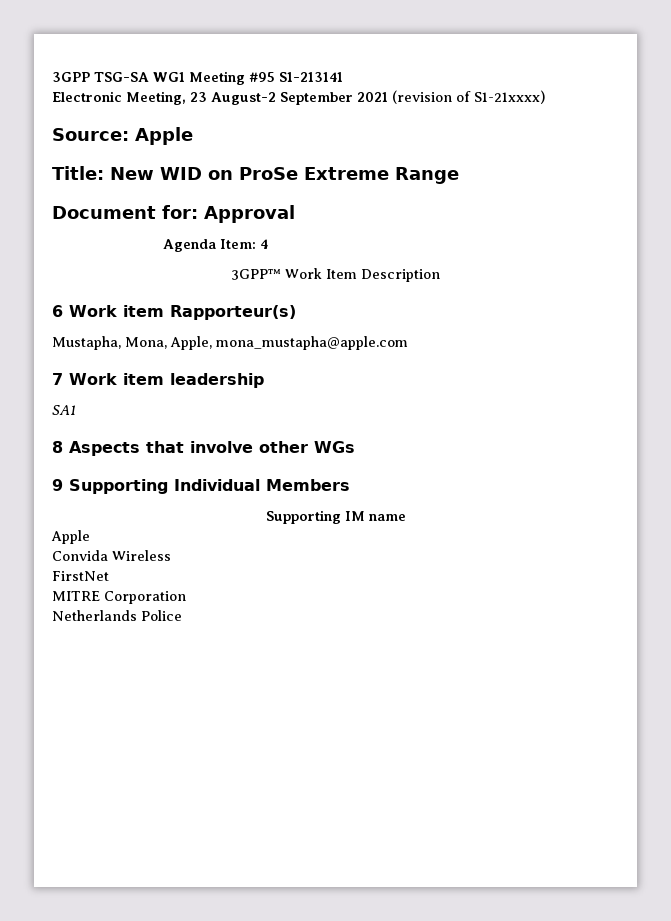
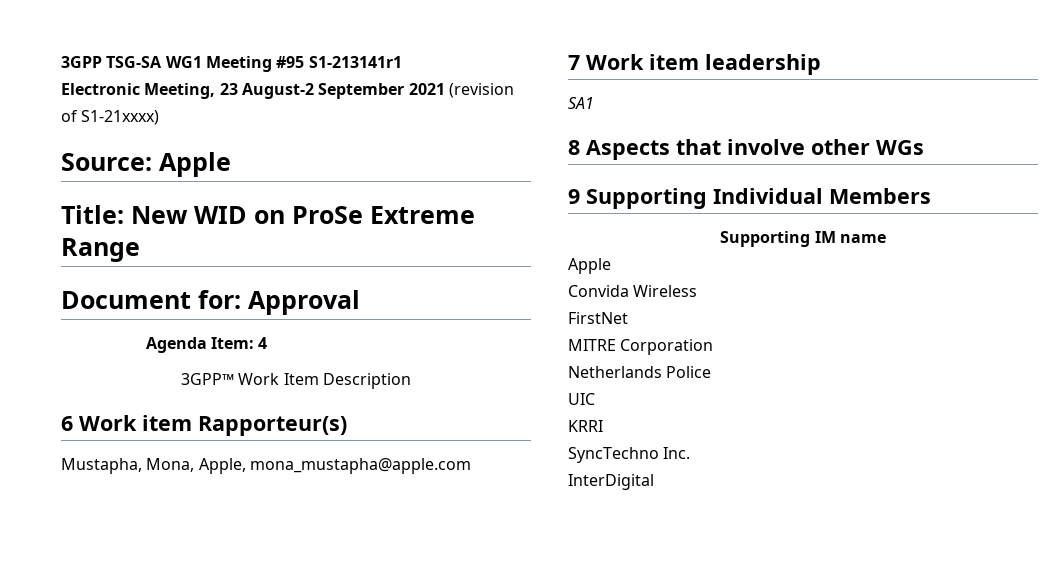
- 3GPP TSG-SA WG1 Meeting #95 S1-213141
+ 3GPP TSG-SA WG1 Meeting #95 S1-213141r1
+ UIC
+ KRRI
+ SyncTechno Inc.
+ InterDigital

